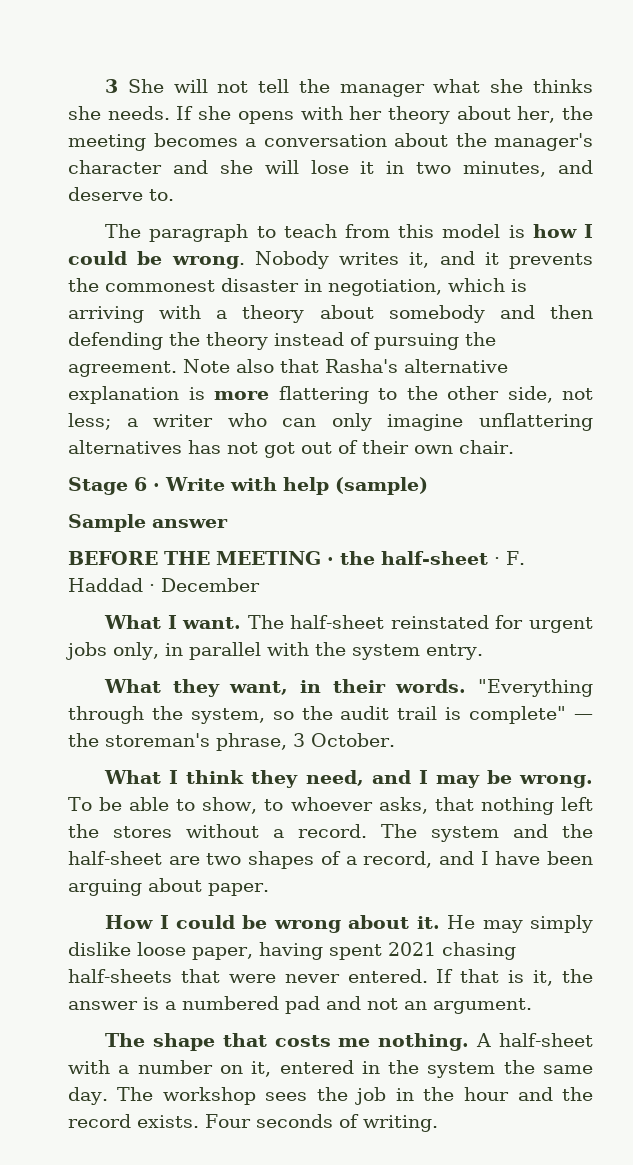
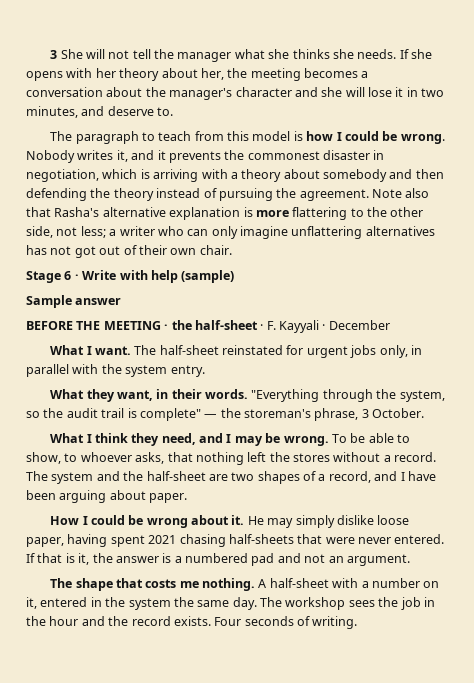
- BEFORE THE MEETING · the half-sheet · F. Haddad · December
+ BEFORE THE MEETING · the half-sheet · F. Kayyali · December

